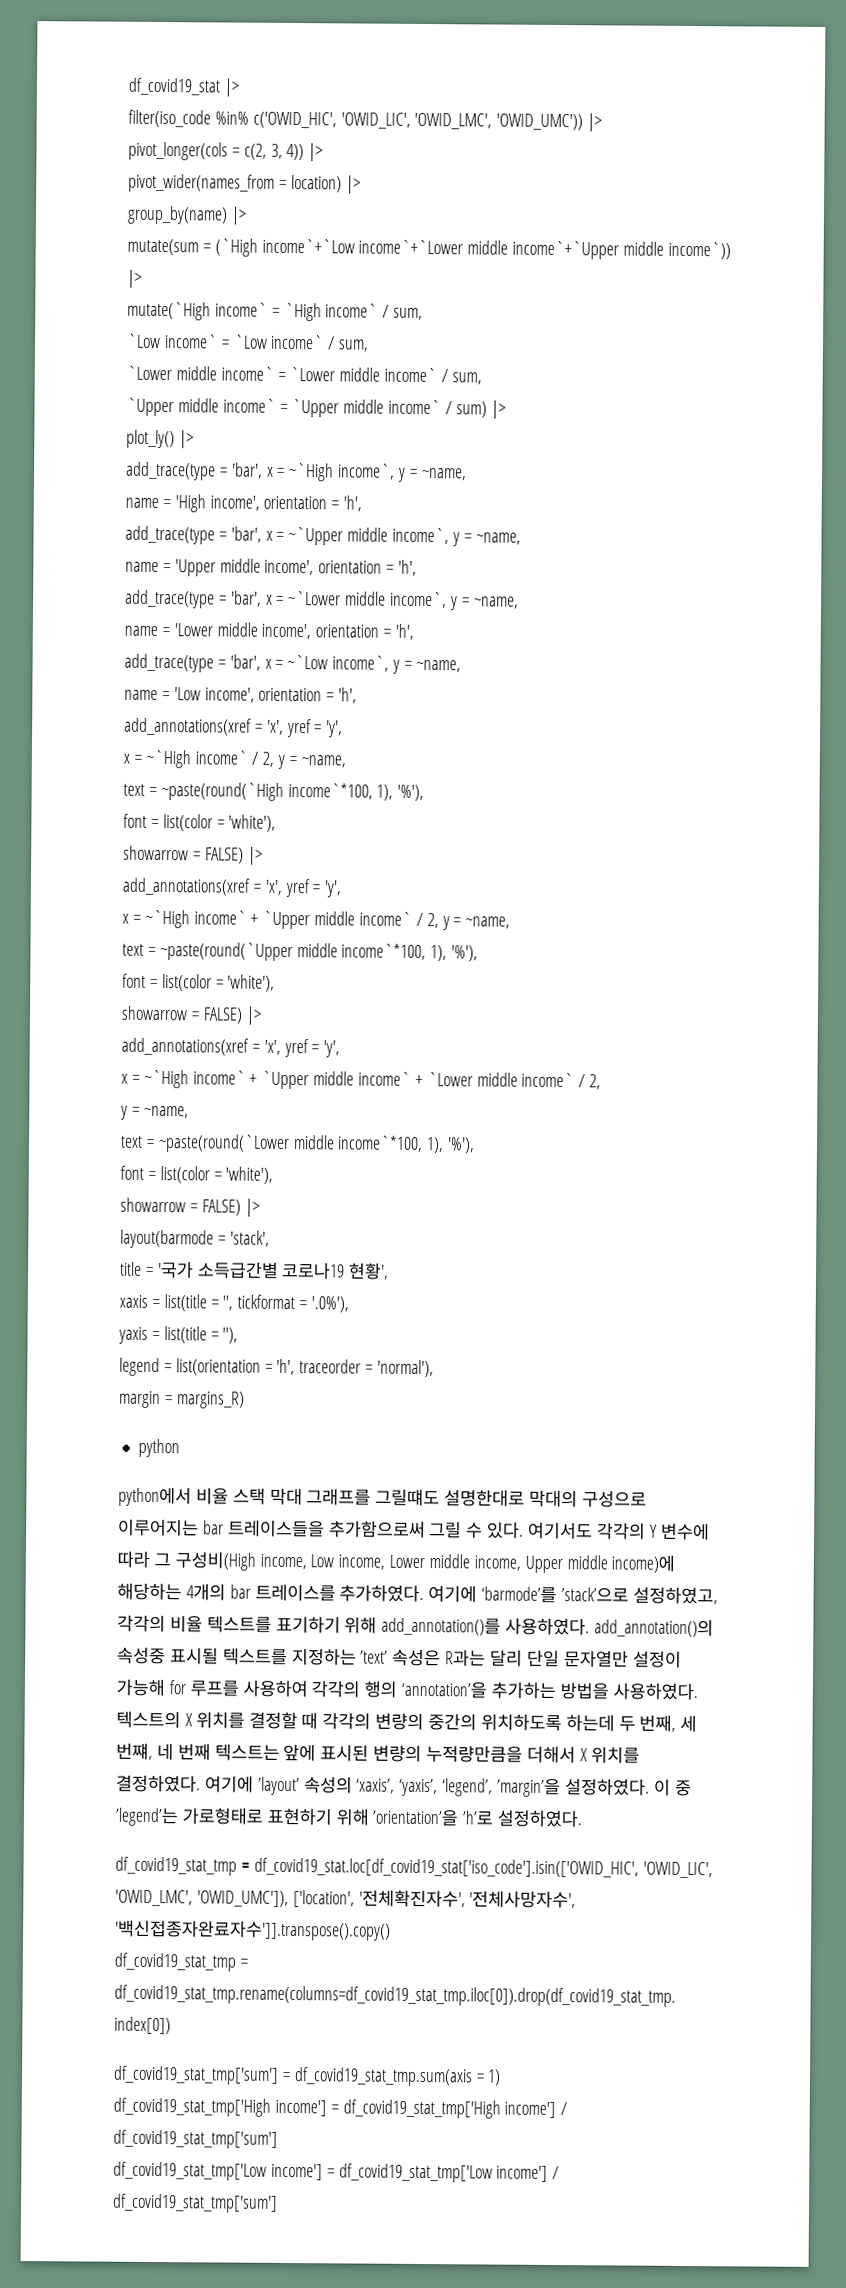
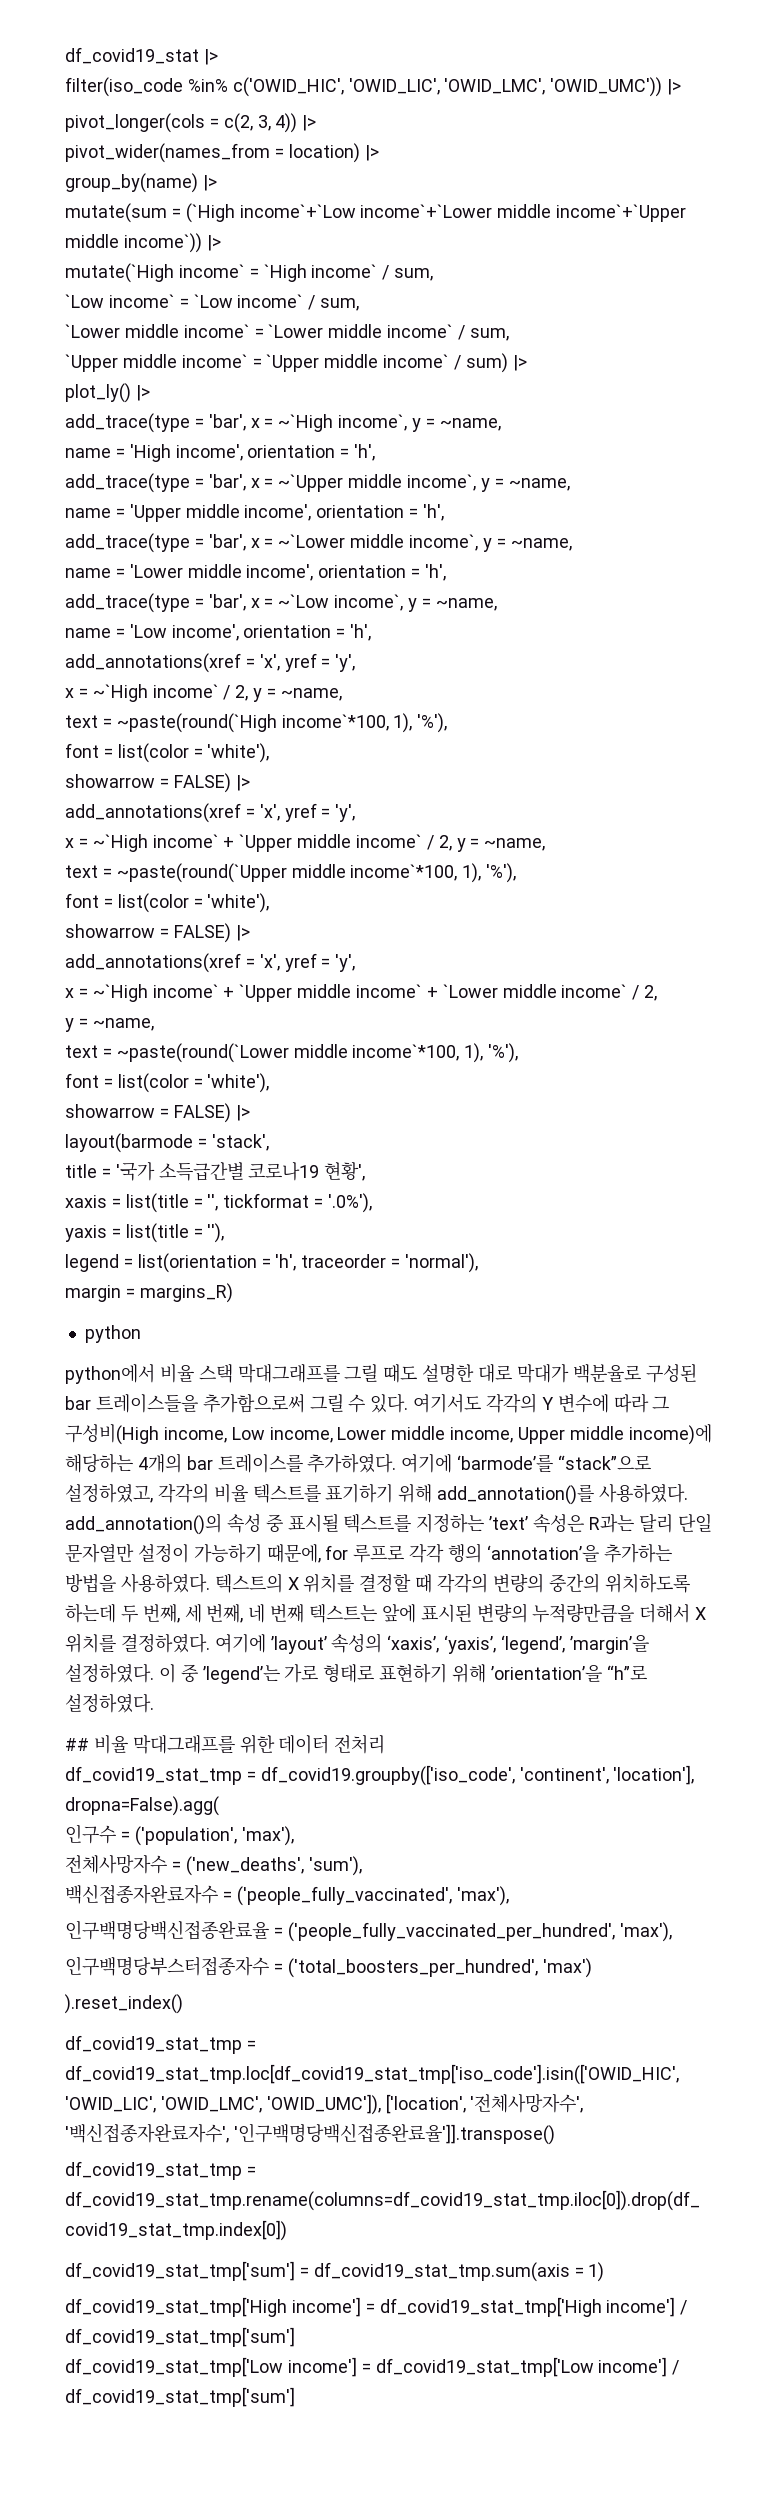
- python에서 비율 스택 막대 그래프를 그릴떄도 설명한대로 막대의 구성으로 이루어지는 bar 트레이스들을 추가함으로써 그릴 수 있다.
+ python에서 비율 스택 막대그래프를 그릴 때도 설명한 대로 막대가 백분율로 구성된 bar 트레이스들을 추가함으로써 그릴 수 있다.
- 여기에 ‘barmode’를 ’stack’으로 설정하였고, 각각의 비율 텍스트를 표기하기 위해 add_annotation()를 사용하였다. add_annotation()의 속성중 표시될 텍스트를 지정하는 ’text’ 속성은 R과는 달리 단일 문자열만 설정이 가능해 for 루프를 사용하여 각각의 행의 ‘annotation’을 추가하는 방법을 사용하였다.
+ 여기에 ‘barmode’를 “stack”으로 설정하였고, 각각의 비율 텍스트를 표기하기 위해 add_annotation()를 사용하였다. add_annotation()의 속성 중 표시될 텍스트를 지정하는 ’text’ 속성은 R과는 달리 단일 문자열만 설정이 가능하기 때문에, for 루프로 각각 행의 ‘annotation’을 추가하는 방법을 사용하였다.
- 텍스트의 X 위치를 결정할 때 각각의 변량의 중간의 위치하도록 하는데 두 번째, 세 번쨰, 네 번째 텍스트는 앞에 표시된 변량의 누적량만큼을 더해서 X 위치를 결정하였다.
+ 텍스트의 X 위치를 결정할 때 각각의 변량의 중간의 위치하도록 하는데 두 번째, 세 번째, 네 번째 텍스트는 앞에 표시된 변량의 누적량만큼을 더해서 X 위치를 결정하였다.
- 이 중 ’legend’는 가로형태로 표현하기 위해 ’orientation’을 ’h’로 설정하였다.
+ 이 중 ’legend’는 가로 형태로 표현하기 위해 ’orientation’을 “h”로 설정하였다.
- df_covid19_stat_tmp = df_covid19_stat.loc[df_covid19_stat['iso_code'].isin(['OWID_HIC', 'OWID_LIC', 'OWID_LMC', 'OWID_UMC']), ['location', '전체확진자수', '전체사망자수', '백신접종자완료자수']].transpose().copy()
+ ## 비율 막대그래프를 위한 데이터 전처리
+ df_covid19_stat_tmp = df_covid19.groupby(['iso_code', 'continent', 'location'], dropna=False).agg(
+ 인구수 = ('population', 'max'),
+ 전체사망자수 = ('new_deaths', 'sum'),
+ 백신접종자완료자수 = ('people_fully_vaccinated', 'max'),
+ 인구백명당백신접종완료율 = ('people_fully_vaccinated_per_hundred', 'max'),
+ 인구백명당부스터접종자수 = ('total_boosters_per_hundred', 'max')
+ ).reset_index()
+ df_covid19_stat_tmp = df_covid19_stat_tmp.loc[df_covid19_stat_tmp['iso_code'].isin(['OWID_HIC', 'OWID_LIC', 'OWID_LMC', 'OWID_UMC']), ['location', '전체사망자수', '백신접종자완료자수', '인구백명당백신접종완료율']].transpose()

